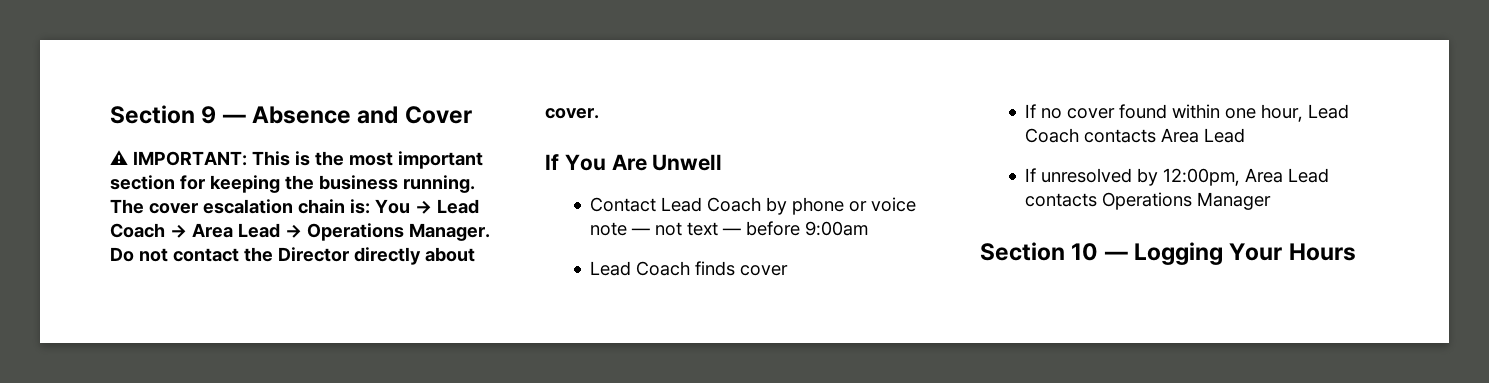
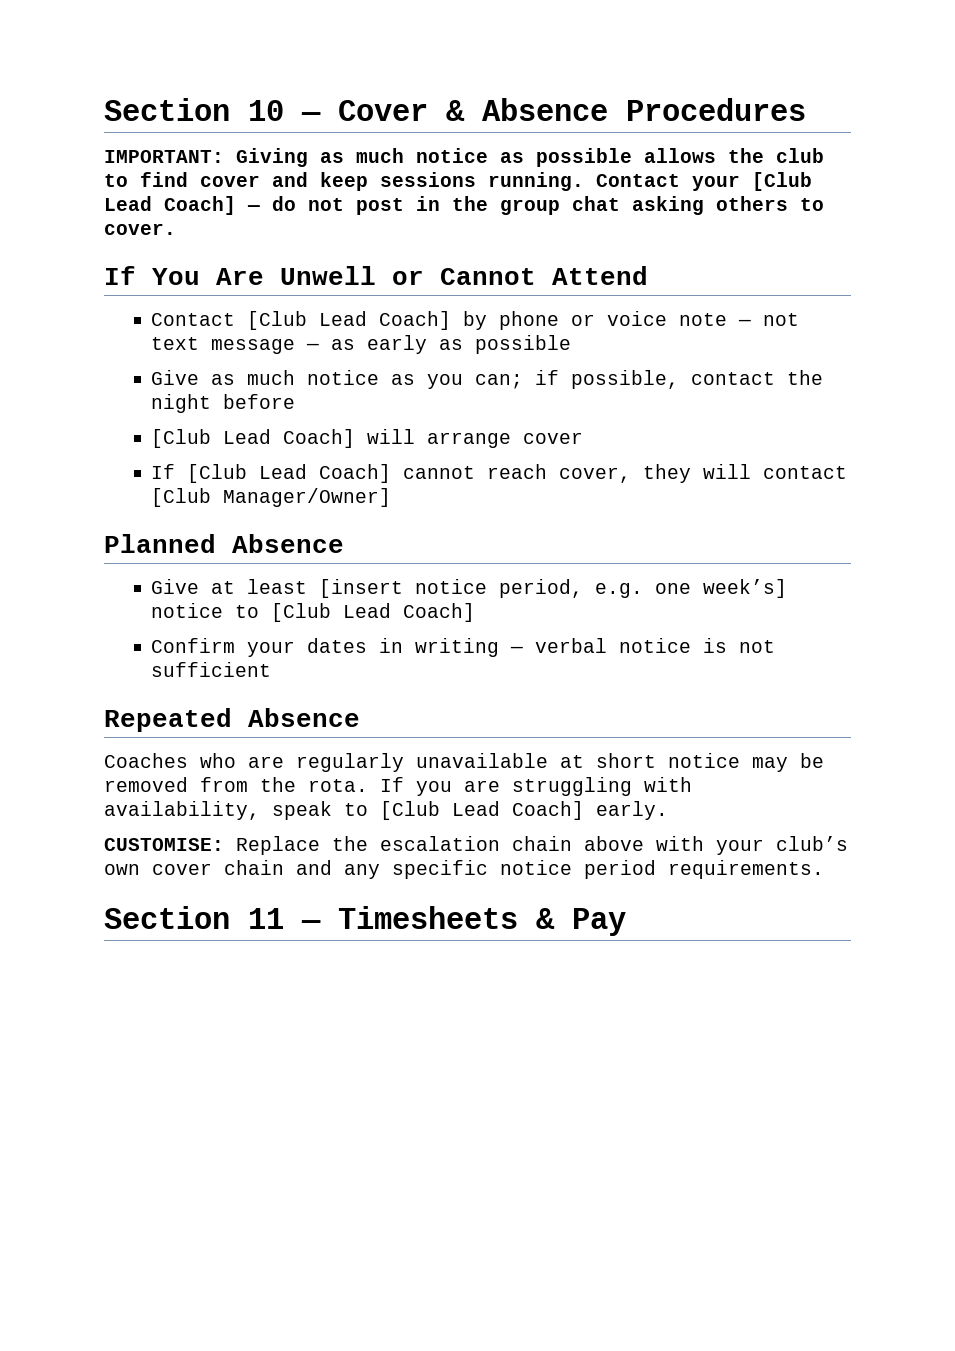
- Section 9 — Absence and Cover
- ⚠ IMPORTANT: This is the most important section for keeping the business running. The cover escalation chain is: You → Lead Coach → Area Lead → Operations Manager. Do not contact the Director directly about cover.
+ Section 10 — Cover & Absence Procedures
+ IMPORTANT: Giving as much notice as possible allows the club to find cover and keep sessions running. Contact your [Club Lead Coach] — do not post in the group chat asking others to cover.
- If You Are Unwell
- Contact Lead Coach by phone or voice note — not text — before 9:00am
- Lead Coach finds cover
- If no cover found within one hour, Lead Coach contacts Area Lead
- If unresolved by 12:00pm, Area Lead contacts Operations Manager
- Section 10 — Logging Your Hours
+ If You Are Unwell or Cannot Attend
+ Contact [Club Lead Coach] by phone or voice note — not text message — as early as possible
+ Give as much notice as you can; if possible, contact the night before
+ [Club Lead Coach] will arrange cover
+ If [Club Lead Coach] cannot reach cover, they will contact [Club Manager/Owner]
+ Planned Absence
+ Give at least [insert notice period, e.g. one week’s] notice to [Club Lead Coach]
+ Confirm your dates in writing — verbal notice is not sufficient
+ Repeated Absence
+ Coaches who are regularly unavailable at short notice may be removed from the rota. If you are struggling with availability, speak to [Club Lead Coach] early.
+ CUSTOMISE: Replace the escalation chain above with your club’s own cover chain and any specific notice period requirements.
+ Section 11 — Timesheets & Pay

